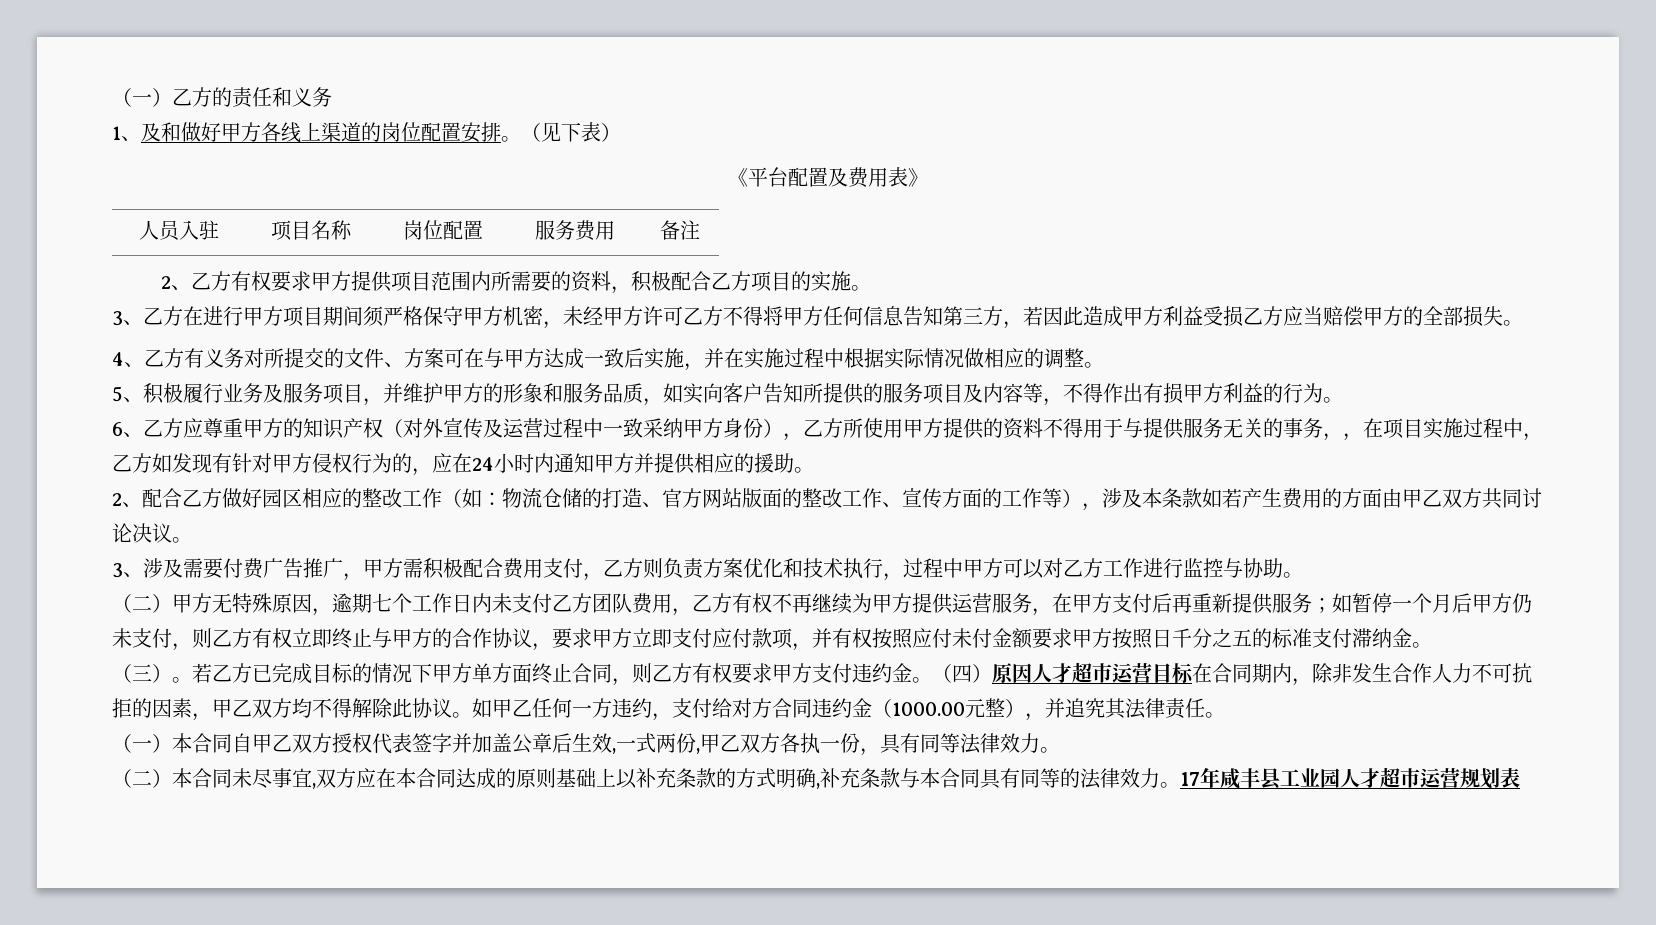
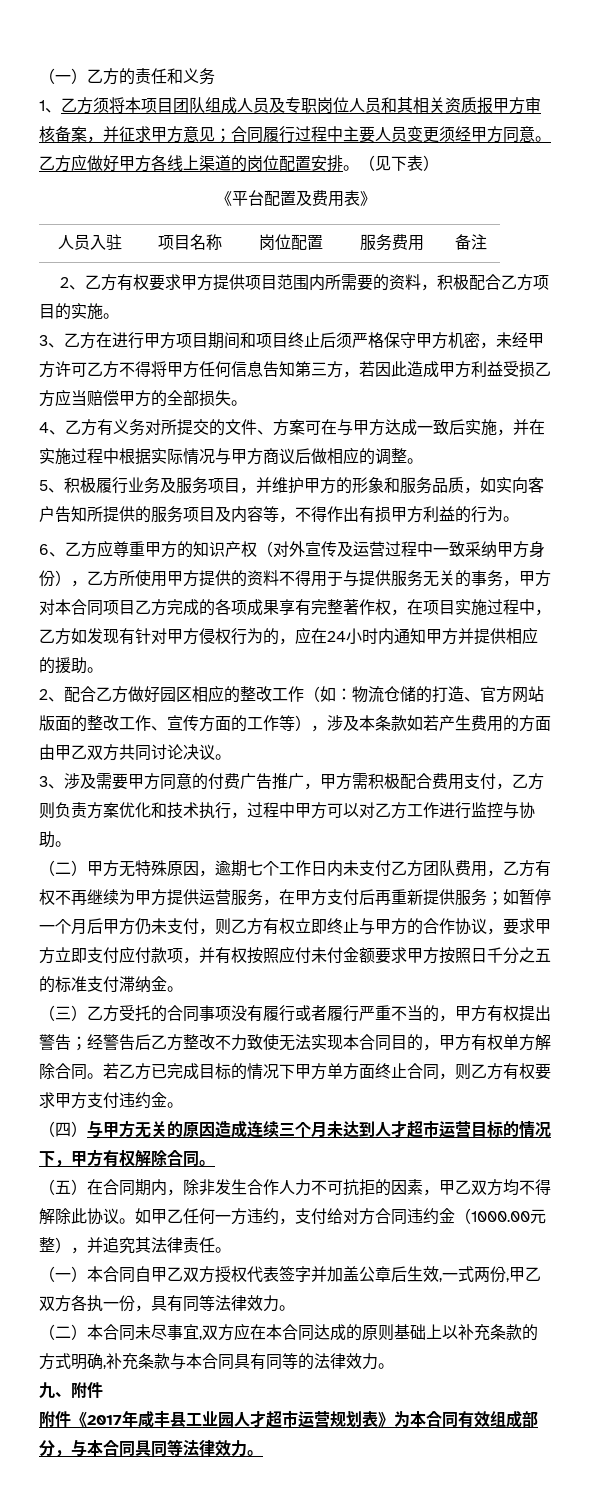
- 1、及和做好甲方各线上渠道的岗位配置安排。
+ 1、乙方须将本项目团队组成人员及专职岗位人员和其相关资质报甲方审核备案，并征求甲方意见；合同履行过程中主要人员变更须经甲方同意。乙方应做好甲方各线上渠道的岗位配置安排。
- 3、乙方在进行甲方项目期间须严格保守甲方机密，未经甲方许可乙方不得将甲方任何信息告知第三方，若因此造成甲方利益受损乙方应当赔偿甲方的全部损失。
+ 3、乙方在进行甲方项目期间和项目终止后须严格保守甲方机密，未经甲方许可乙方不得将甲方任何信息告知第三方，若因此造成甲方利益受损乙方应当赔偿甲方的全部损失。
- 4、乙方有义务对所提交的文件、方案可在与甲方达成一致后实施，并在实施过程中根据实际情况做相应的调整。
+ 4、乙方有义务对所提交的文件、方案可在与甲方达成一致后实施，并在实施过程中根据实际情况与甲方商议后做相应的调整。
- 6、乙方应尊重甲方的知识产权（对外宣传及运营过程中一致采纳甲方身份），乙方所使用甲方提供的资料不得用于与提供服务无关的事务，，在项目实施过程中，乙方如发现有针对甲方侵权行为的，应在24小时内通知甲方并提供相应的援助。
+ 6、乙方应尊重甲方的知识产权（对外宣传及运营过程中一致采纳甲方身份），乙方所使用甲方提供的资料不得用于与提供服务无关的事务，甲方对本合同项目乙方完成的各项成果享有完整著作权，在项目实施过程中，乙方如发现有针对甲方侵权行为的，应在24小时内通知甲方并提供相应的援助。
- 3、涉及需要付费广告推广，甲方需积极配合费用支付，乙方则负责方案优化和技术执行，过程中甲方可以对乙方工作进行监控与协助。
+ 3、涉及需要甲方同意的付费广告推广，甲方需积极配合费用支付，乙方则负责方案优化和技术执行，过程中甲方可以对乙方工作进行监控与协助。
- （三）。
+ （三）乙方受托的合同事项没有履行或者履行严重不当的，甲方有权提出警告；经警告后乙方整改不力致使无法实现本合同目的，甲方有权单方解除合同。
- 若乙方已完成目标的情况下甲方单方面终止合同，则乙方有权要求甲方支付违约金。（四）原因人才超市运营目标在合同期内，除非发生合作人力不可抗拒的因素，甲乙双方均不得解除此协议。
+ 若乙方已完成目标的情况下甲方单方面终止合同，则乙方有权要求甲方支付违约金。
+ （四）与甲方无关的原因造成连续三个月未达到人才超市运营目标的情况下，甲方有权解除合同。
+ （五）在合同期内，除非发生合作人力不可抗拒的因素，甲乙双方均不得解除此协议。
- （二）本合同未尽事宜,双方应在本合同达成的原则基础上以补充条款的方式明确,补充条款与本合同具有同等的法律效力。17年咸丰县工业园人才超市运营规划表
+ （二）本合同未尽事宜,双方应在本合同达成的原则基础上以补充条款的方式明确,补充条款与本合同具有同等的法律效力。
+ 九、附件
+ 附件《2017年咸丰县工业园人才超市运营规划表》为本合同有效组成部分，与本合同具同等法律效力。

